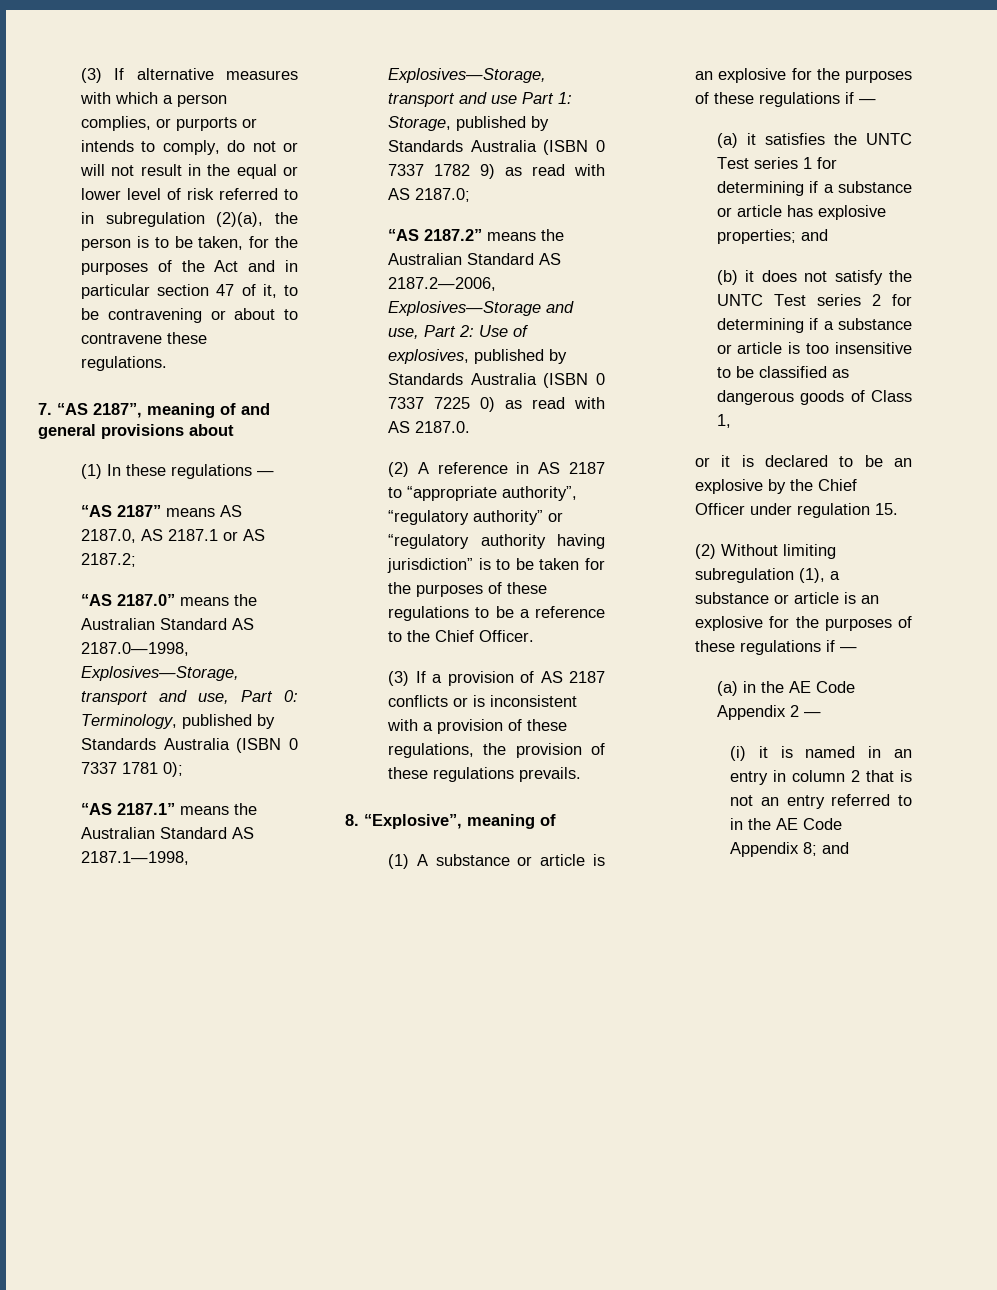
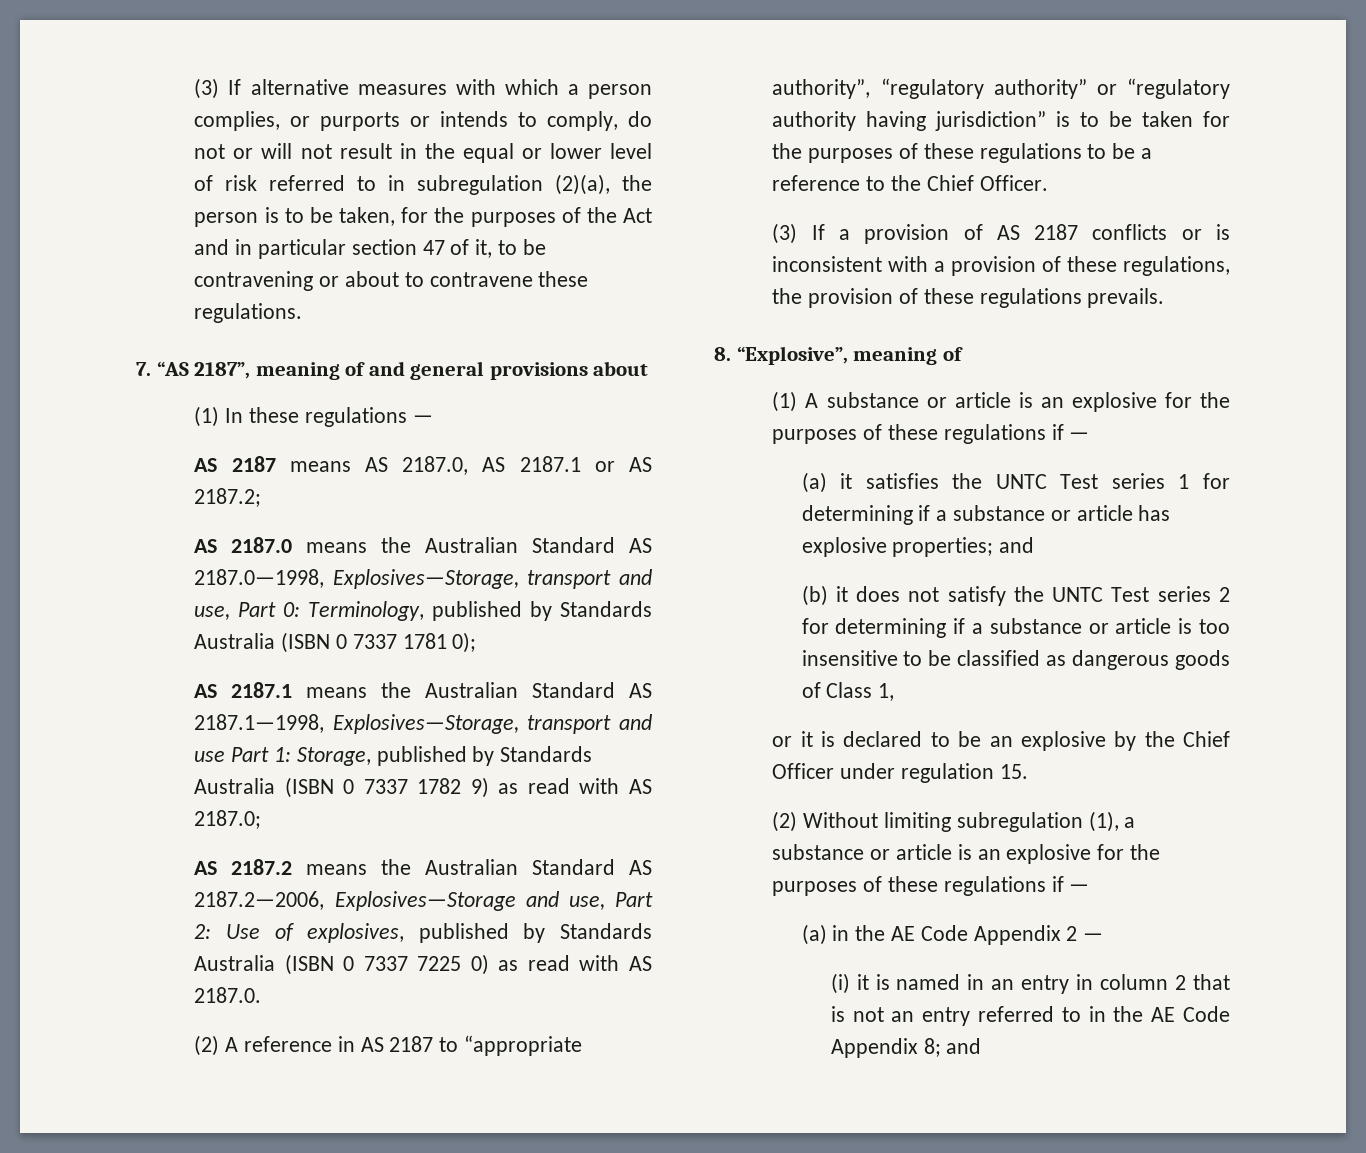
- “AS 2187” means AS 2187.0, AS 2187.1 or AS 2187.2;
+ AS 2187 means AS 2187.0, AS 2187.1 or AS 2187.2;
- “AS 2187.0” means the Australian Standard AS 2187.0—1998, Explosives—Storage, transport and use, Part 0: Terminology, published by Standards Australia (ISBN 0 7337 1781 0);
+ AS 2187.0 means the Australian Standard AS 2187.0—1998, Explosives—Storage, transport and use, Part 0: Terminology, published by Standards Australia (ISBN 0 7337 1781 0);
- “AS 2187.1” means the Australian Standard AS 2187.1—1998, Explosives—Storage, transport and use Part 1: Storage, published by Standards Australia (ISBN 0 7337 1782 9) as read with AS 2187.0;
+ AS 2187.1 means the Australian Standard AS 2187.1—1998, Explosives—Storage, transport and use Part 1: Storage, published by Standards Australia (ISBN 0 7337 1782 9) as read with AS 2187.0;
- “AS 2187.2” means the Australian Standard AS 2187.2—2006, Explosives—Storage and use, Part 2: Use of explosives, published by Standards Australia (ISBN 0 7337 7225 0) as read with AS 2187.0.
+ AS 2187.2 means the Australian Standard AS 2187.2—2006, Explosives—Storage and use, Part 2: Use of explosives, published by Standards Australia (ISBN 0 7337 7225 0) as read with AS 2187.0.

